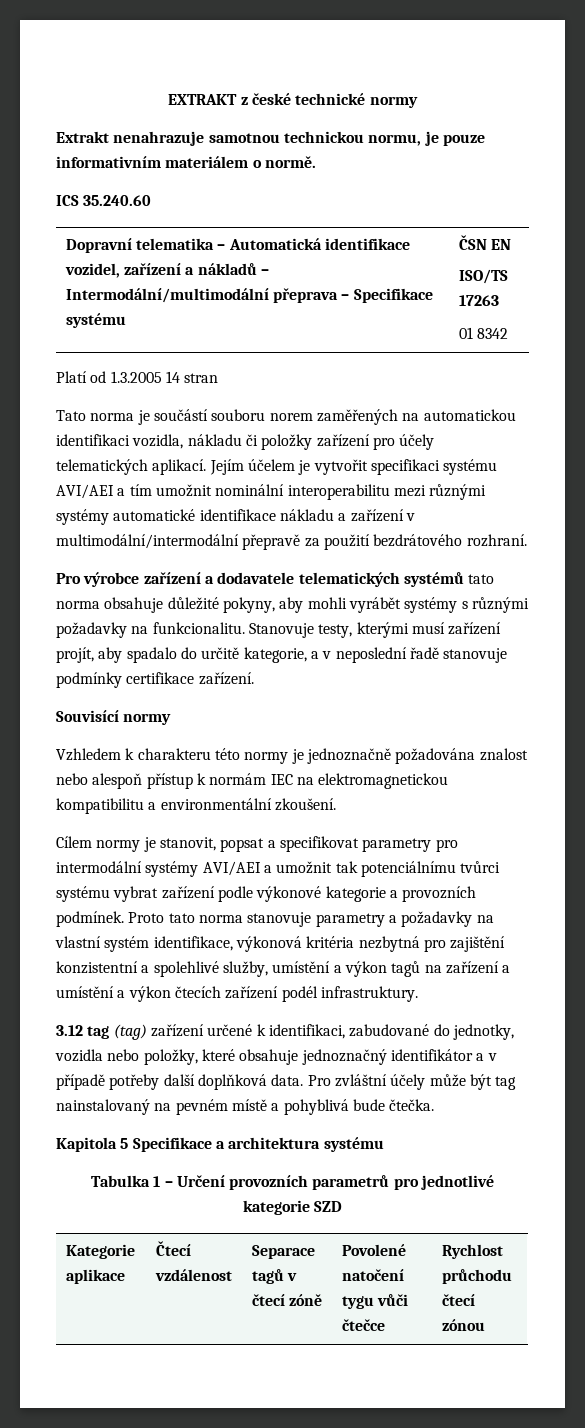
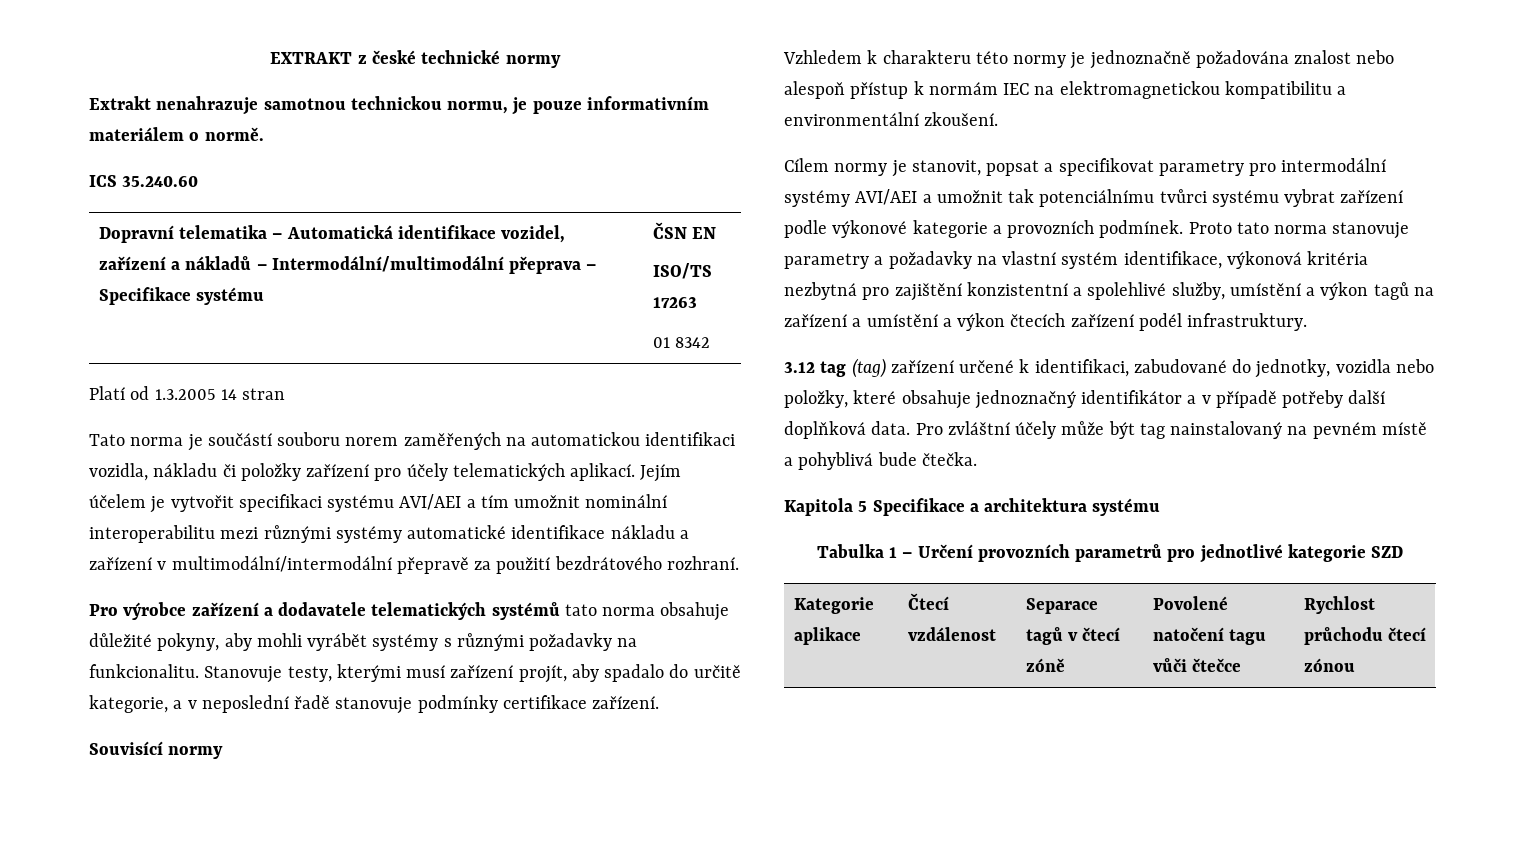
- Kategorie aplikace | Čtecí vzdálenost | Separace tagů v čtecí zóně | Povolené natočení tygu vůči čtečce | Rychlost průchodu čtecí zónou
+ Kategorie aplikace | Čtecí vzdálenost | Separace tagů v čtecí zóně | Povolené natočení tagu vůči čtečce | Rychlost průchodu čtecí zónou

